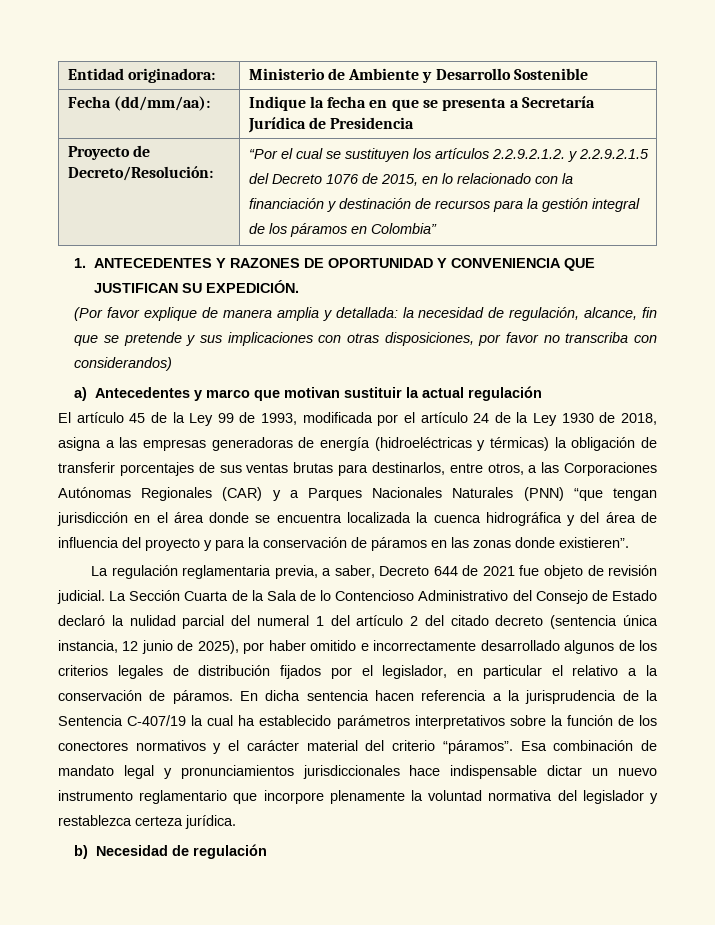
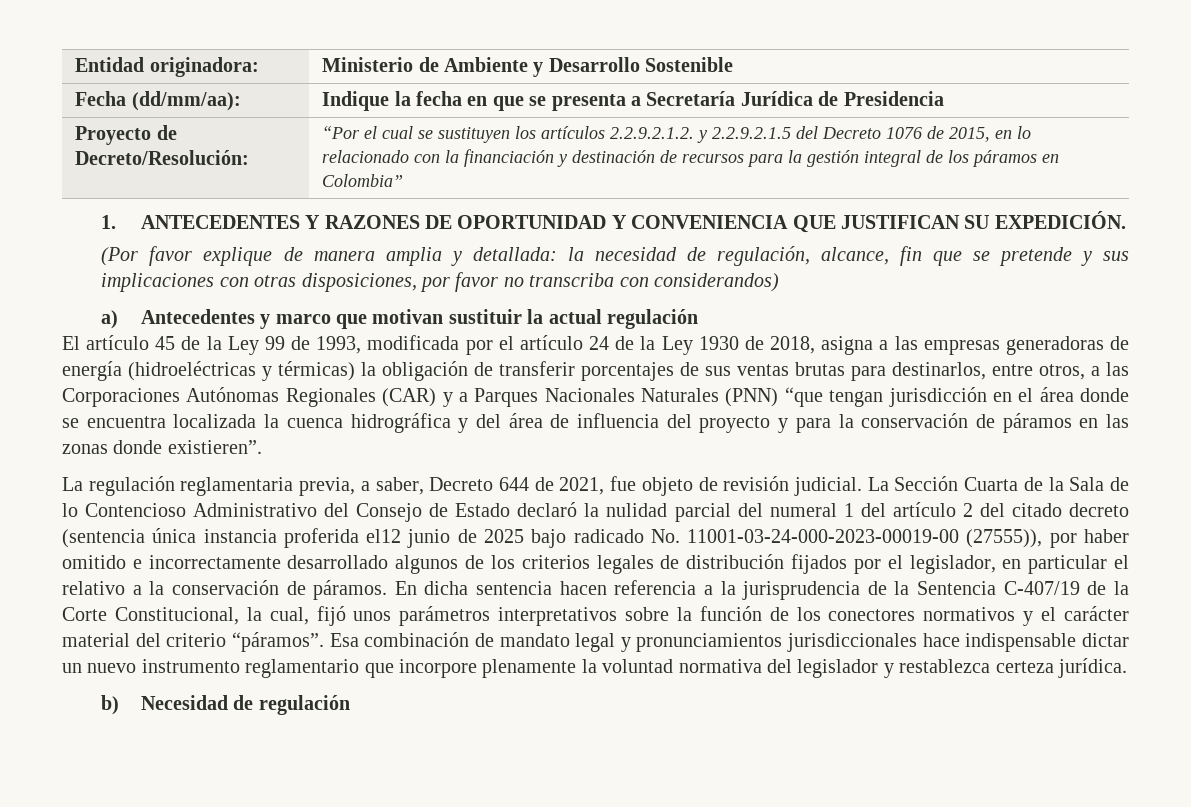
- La regulación reglamentaria previa, a saber, Decreto 644 de 2021 fue objeto de revisión judicial.
+ La regulación reglamentaria previa, a saber, Decreto 644 de 2021, fue objeto de revisión judicial.
- La Sección Cuarta de la Sala de lo Contencioso Administrativo del Consejo de Estado declaró la nulidad parcial del numeral 1 del artículo 2 del citado decreto (sentencia única instancia, 12 junio de 2025), por haber omitido e incorrectamente desarrollado algunos de los criterios legales de distribución fijados por el legislador, en particular el relativo a la conservación de páramos.
+ La Sección Cuarta de la Sala de lo Contencioso Administrativo del Consejo de Estado declaró la nulidad parcial del numeral 1 del artículo 2 del citado decreto (sentencia única instancia proferida el12 junio de 2025 bajo radicado No. 11001-03-24-000-2023-00019-00 (27555)), por haber omitido e incorrectamente desarrollado algunos de los criterios legales de distribución fijados por el legislador, en particular el relativo a la conservación de páramos.
- En dicha sentencia hacen referencia a la jurisprudencia de la Sentencia C-407/19 la cual ha establecido parámetros interpretativos sobre la función de los conectores normativos y el carácter material del criterio “páramos”.
+ En dicha sentencia hacen referencia a la jurisprudencia de la Sentencia C-407/19 de la Corte Constitucional, la cual, fijó unos parámetros interpretativos sobre la función de los conectores normativos y el carácter material del criterio “páramos”.

